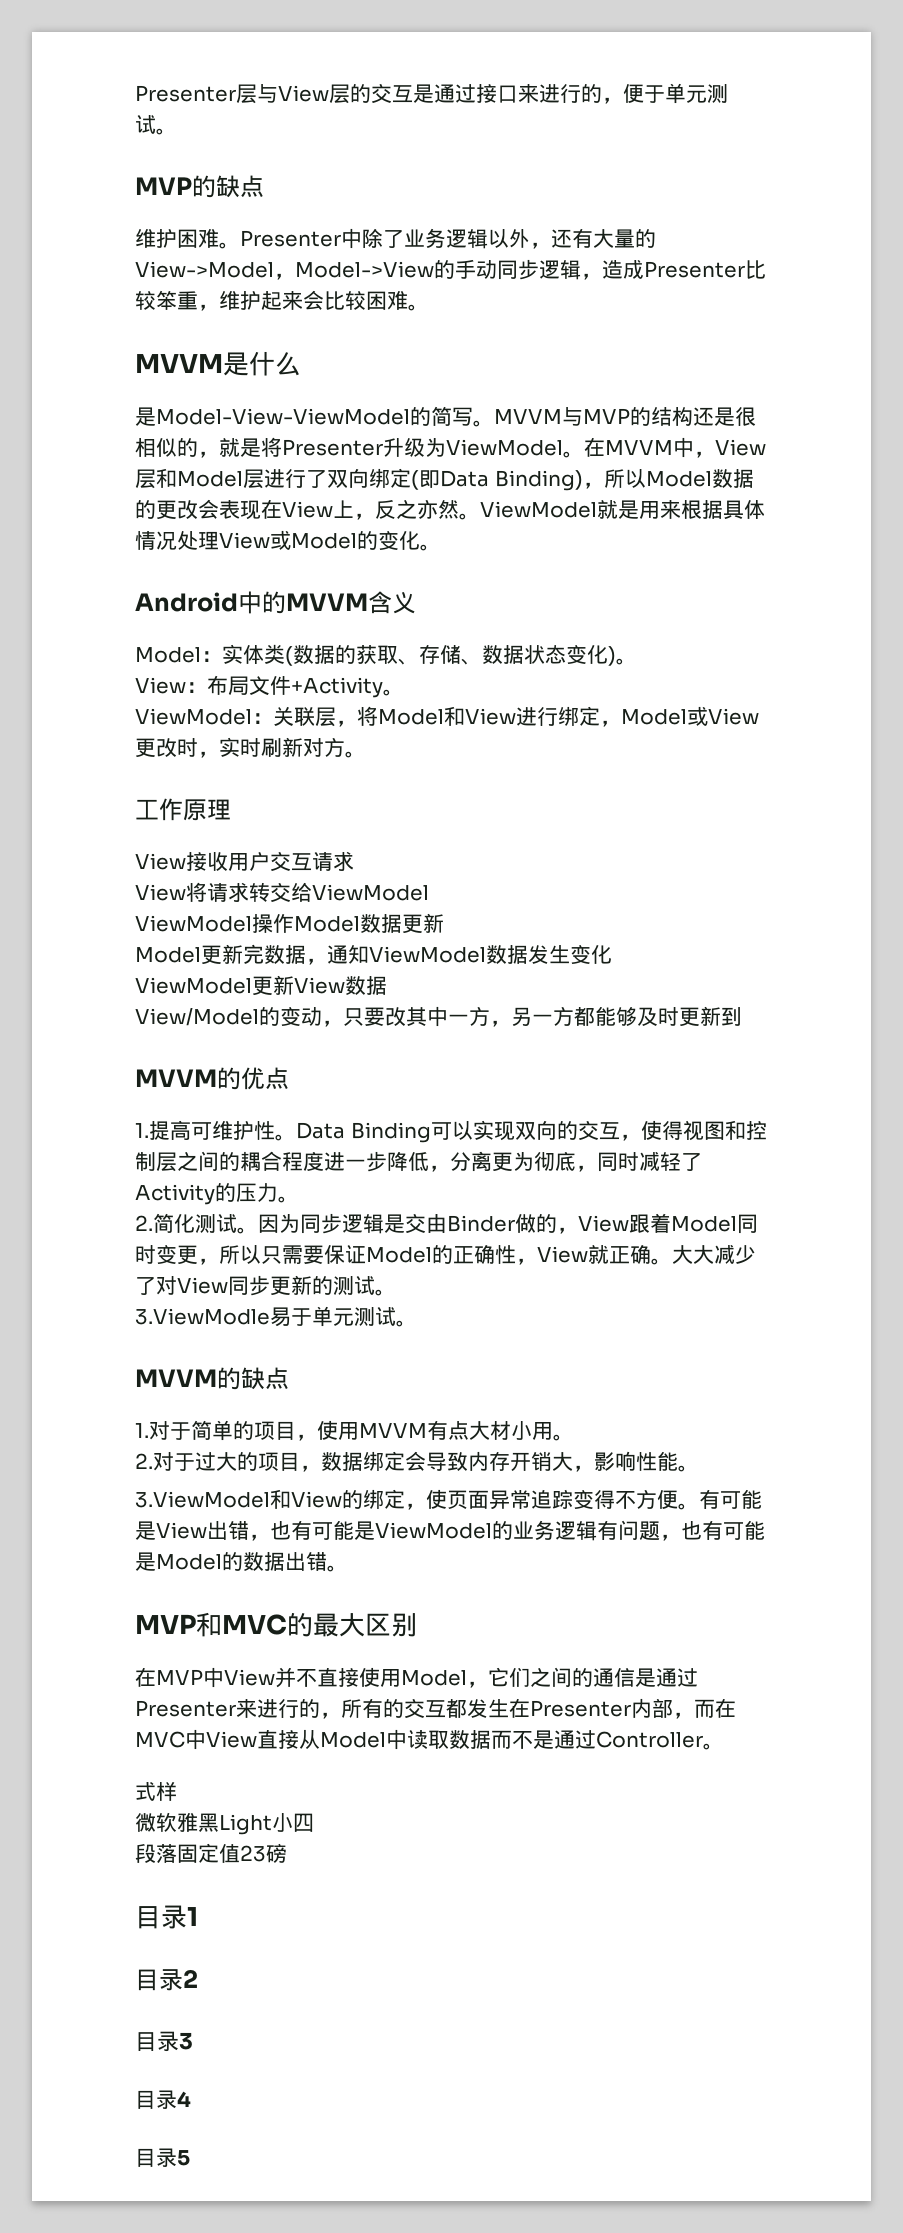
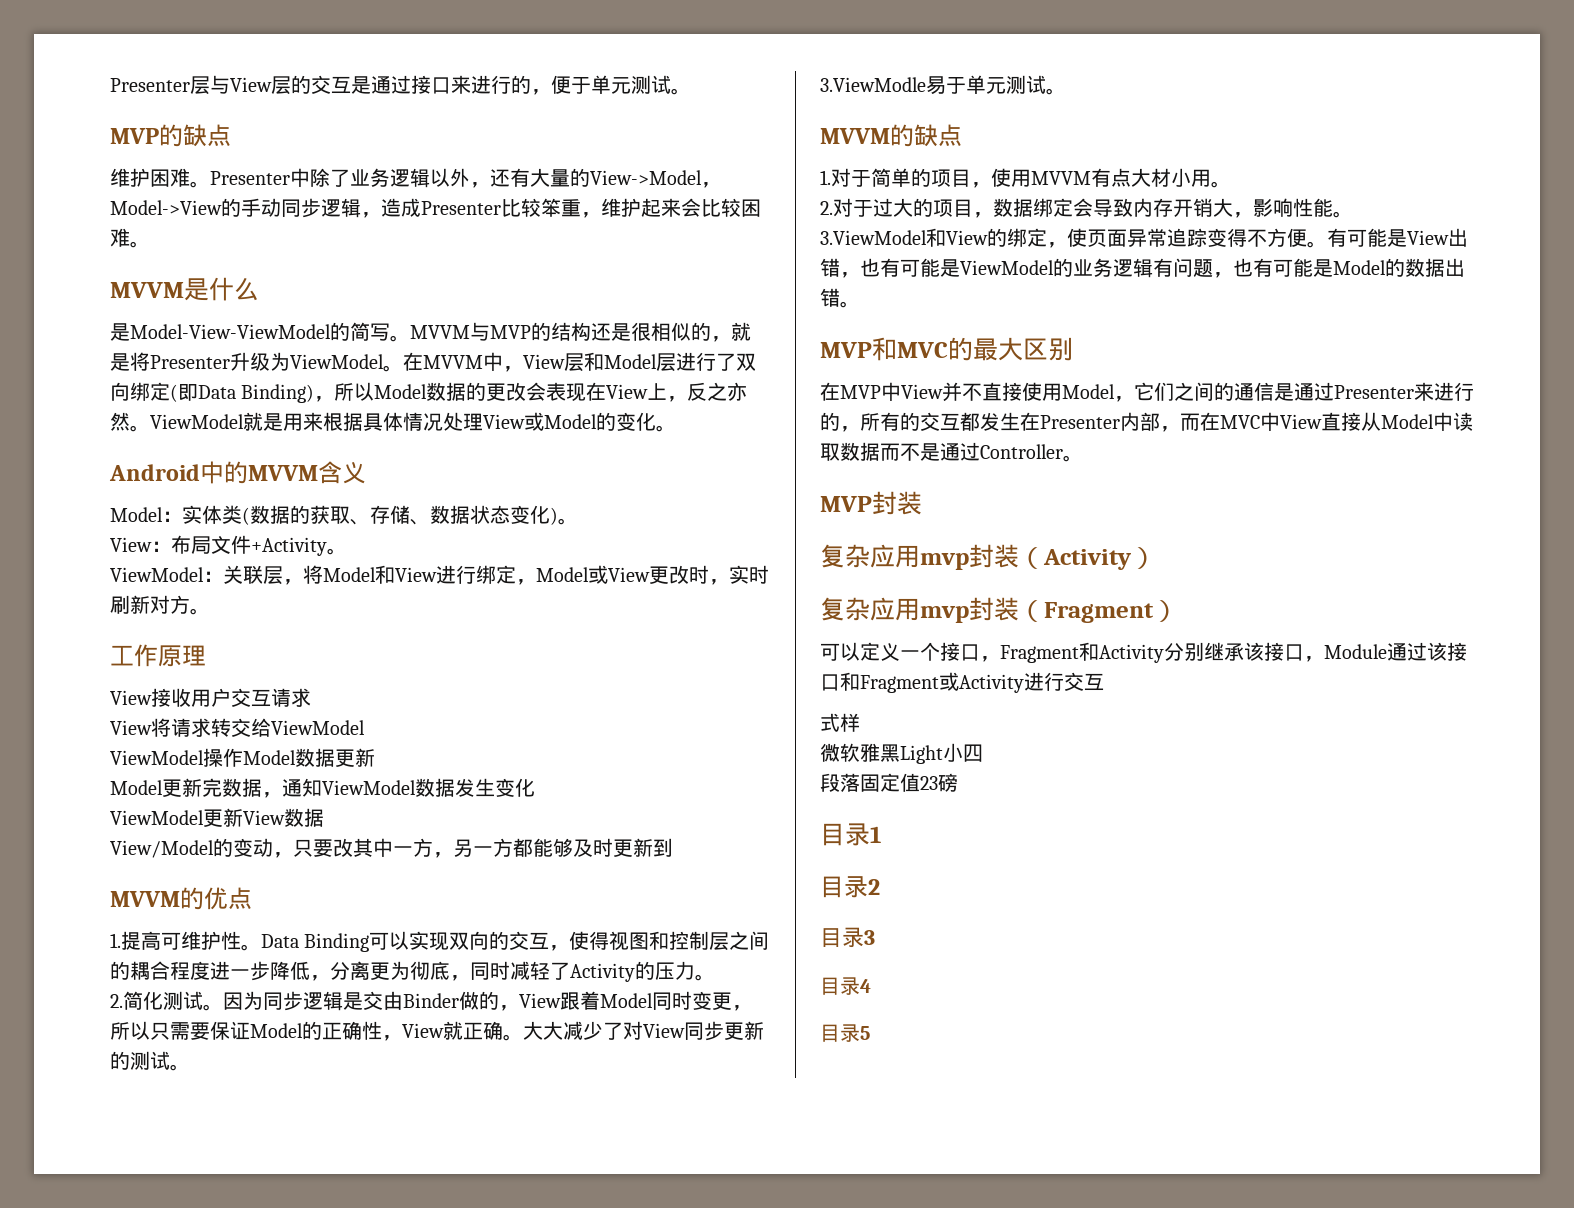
+ MVP封装
+ 复杂应用mvp封装（Activity）
+ 复杂应用mvp封装（Fragment）
+ 可以定义一个接口，Fragment和Activity分别继承该接口，Module通过该接口和Fragment或Activity进行交互

